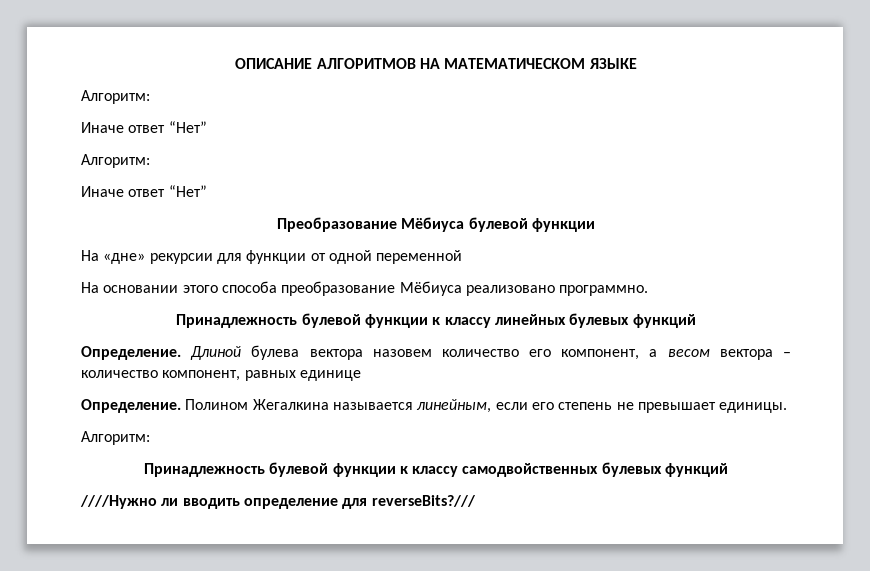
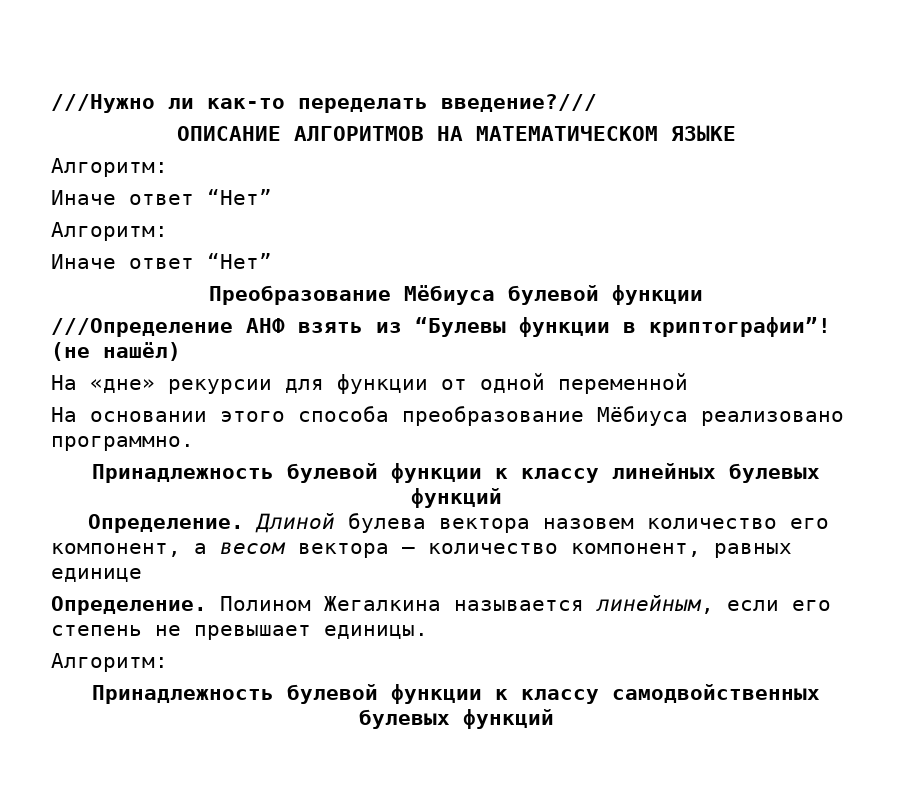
+ ///Нужно ли как-то переделать введение?///
+ ///Определение АНФ взять из “Булевы функции в криптографии”! (не нашёл)
- ////Нужно ли вводить определение для reverseBits?///

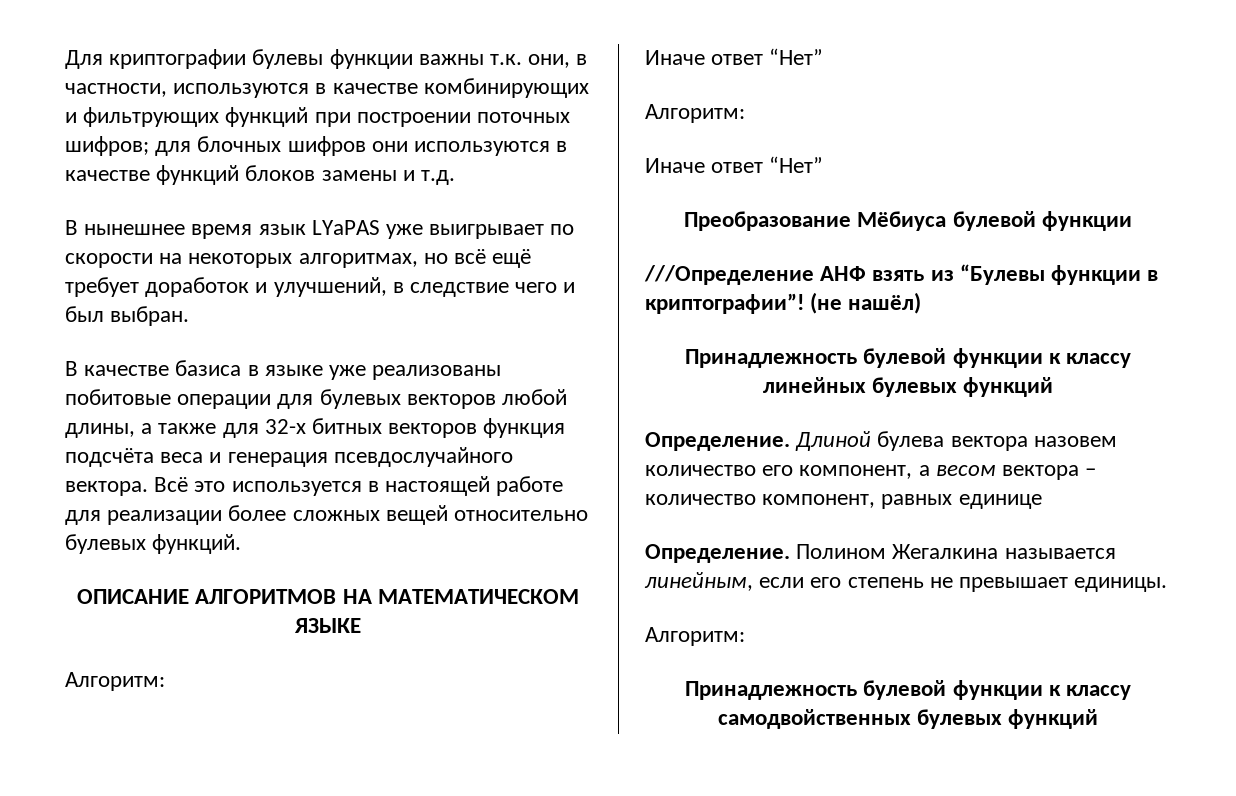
- ///Нужно ли как-то переделать введение?///
+ Для криптографии булевы функции важны т.к. они, в частности, используются в качестве комбинирующих и фильтрующих функций при построении поточных шифров; для блочных шифров они используются в качестве функций блоков замены и т.д.
+ В нынешнее время язык LYaPAS уже выигрывает по скорости на некоторых алгоритмах, но всё ещё требует доработок и улучшений, в следствие чего и был выбран.
+ В качестве базиса в языке уже реализованы побитовые операции для булевых векторов любой длины, а также для 32-х битных векторов функция подсчёта веса и генерация псевдослучайного вектора. Всё это используется в настоящей работе для реализации более сложных вещей относительно булевых функций.
- На «дне» рекурсии для функции от одной переменной
- На основании этого способа преобразование Мёбиуса реализовано программно.

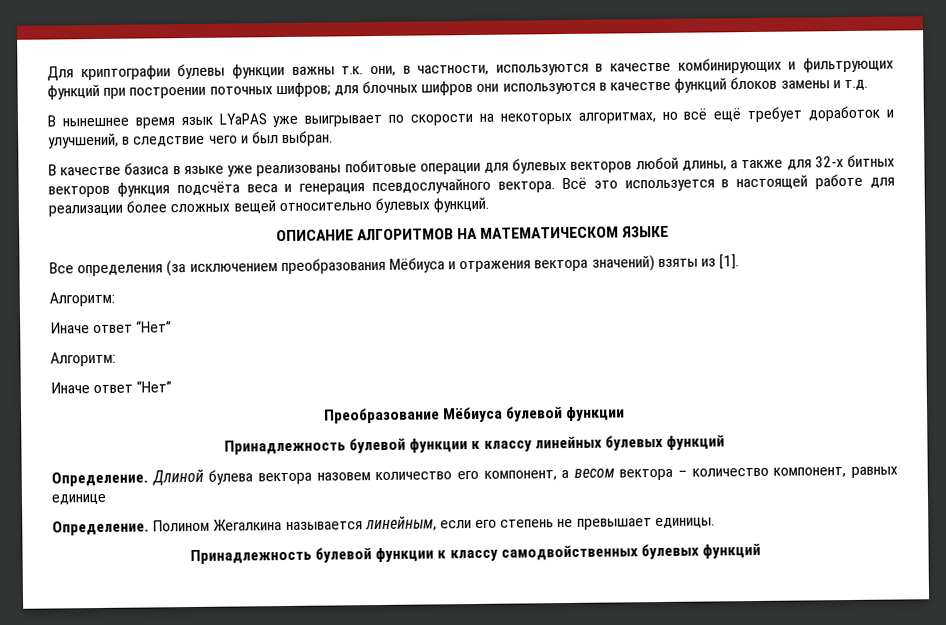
+ Все определения (за исключением преобразования Мёбиуса и отражения вектора значений) взяты из [1].
- ///Определение АНФ взять из “Булевы функции в криптографии”! (не нашёл)
  Полином Жегалкина называется линейным, если его степень не превышает единицы.
- Алгоритм:

